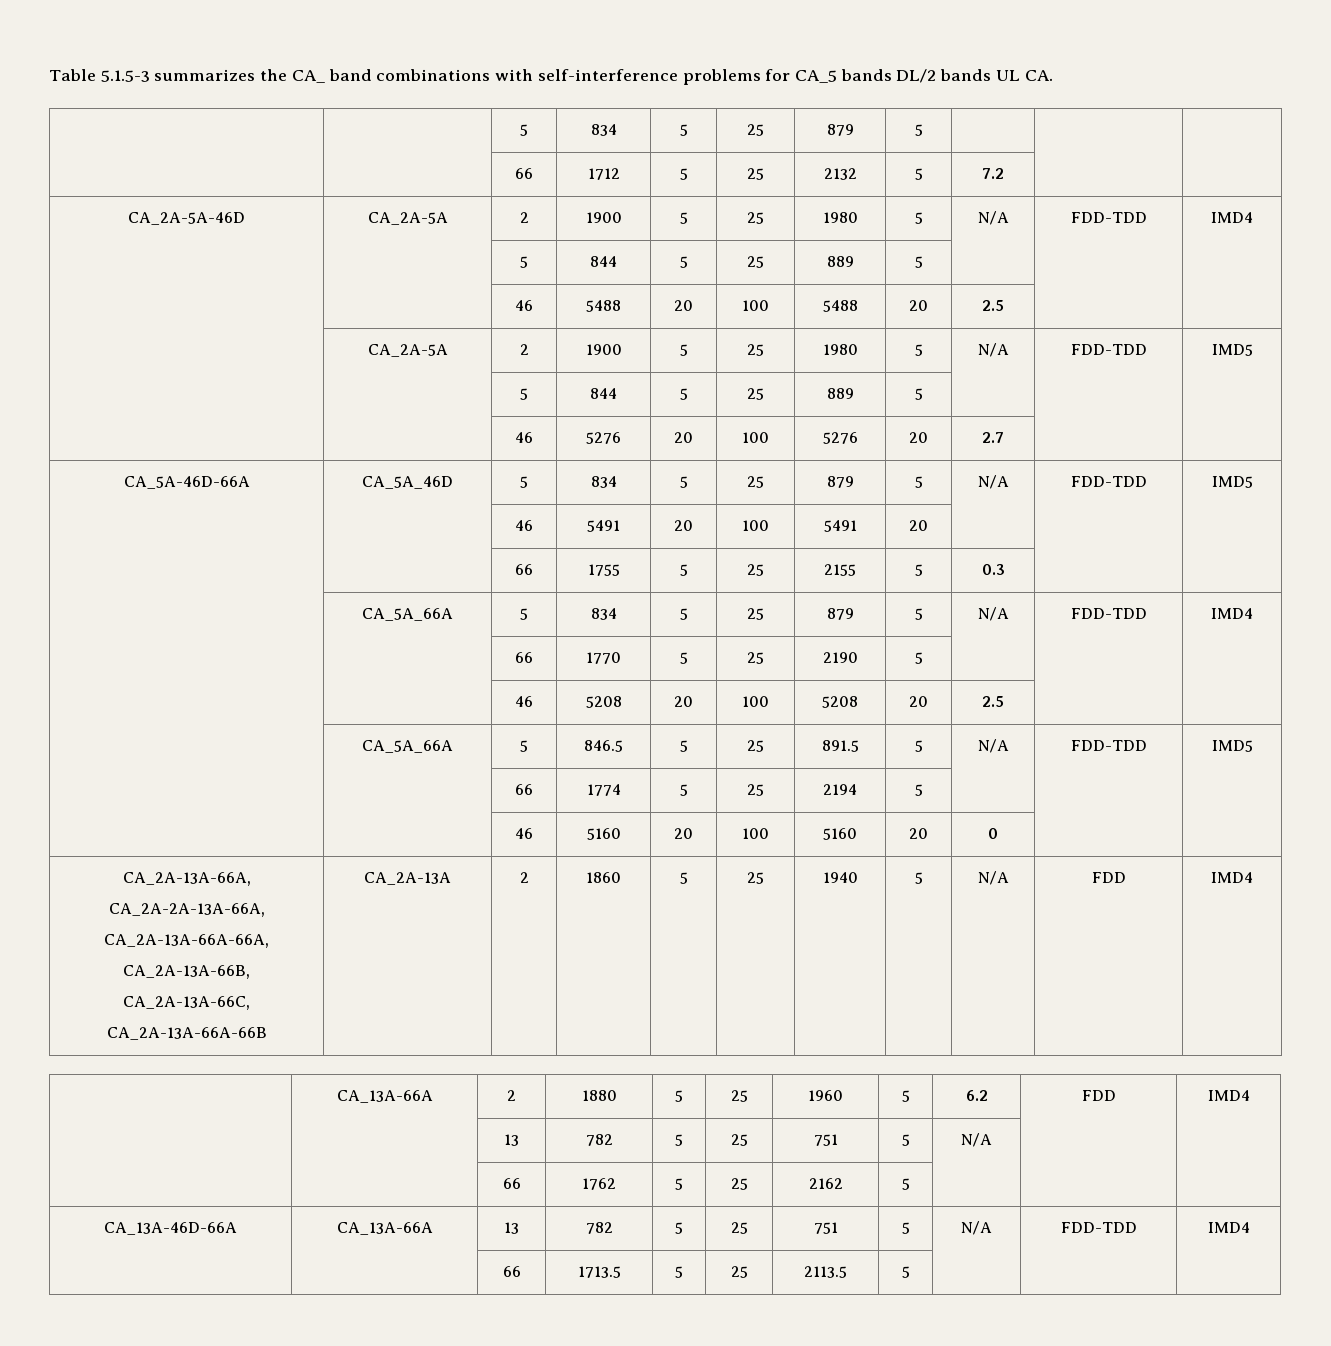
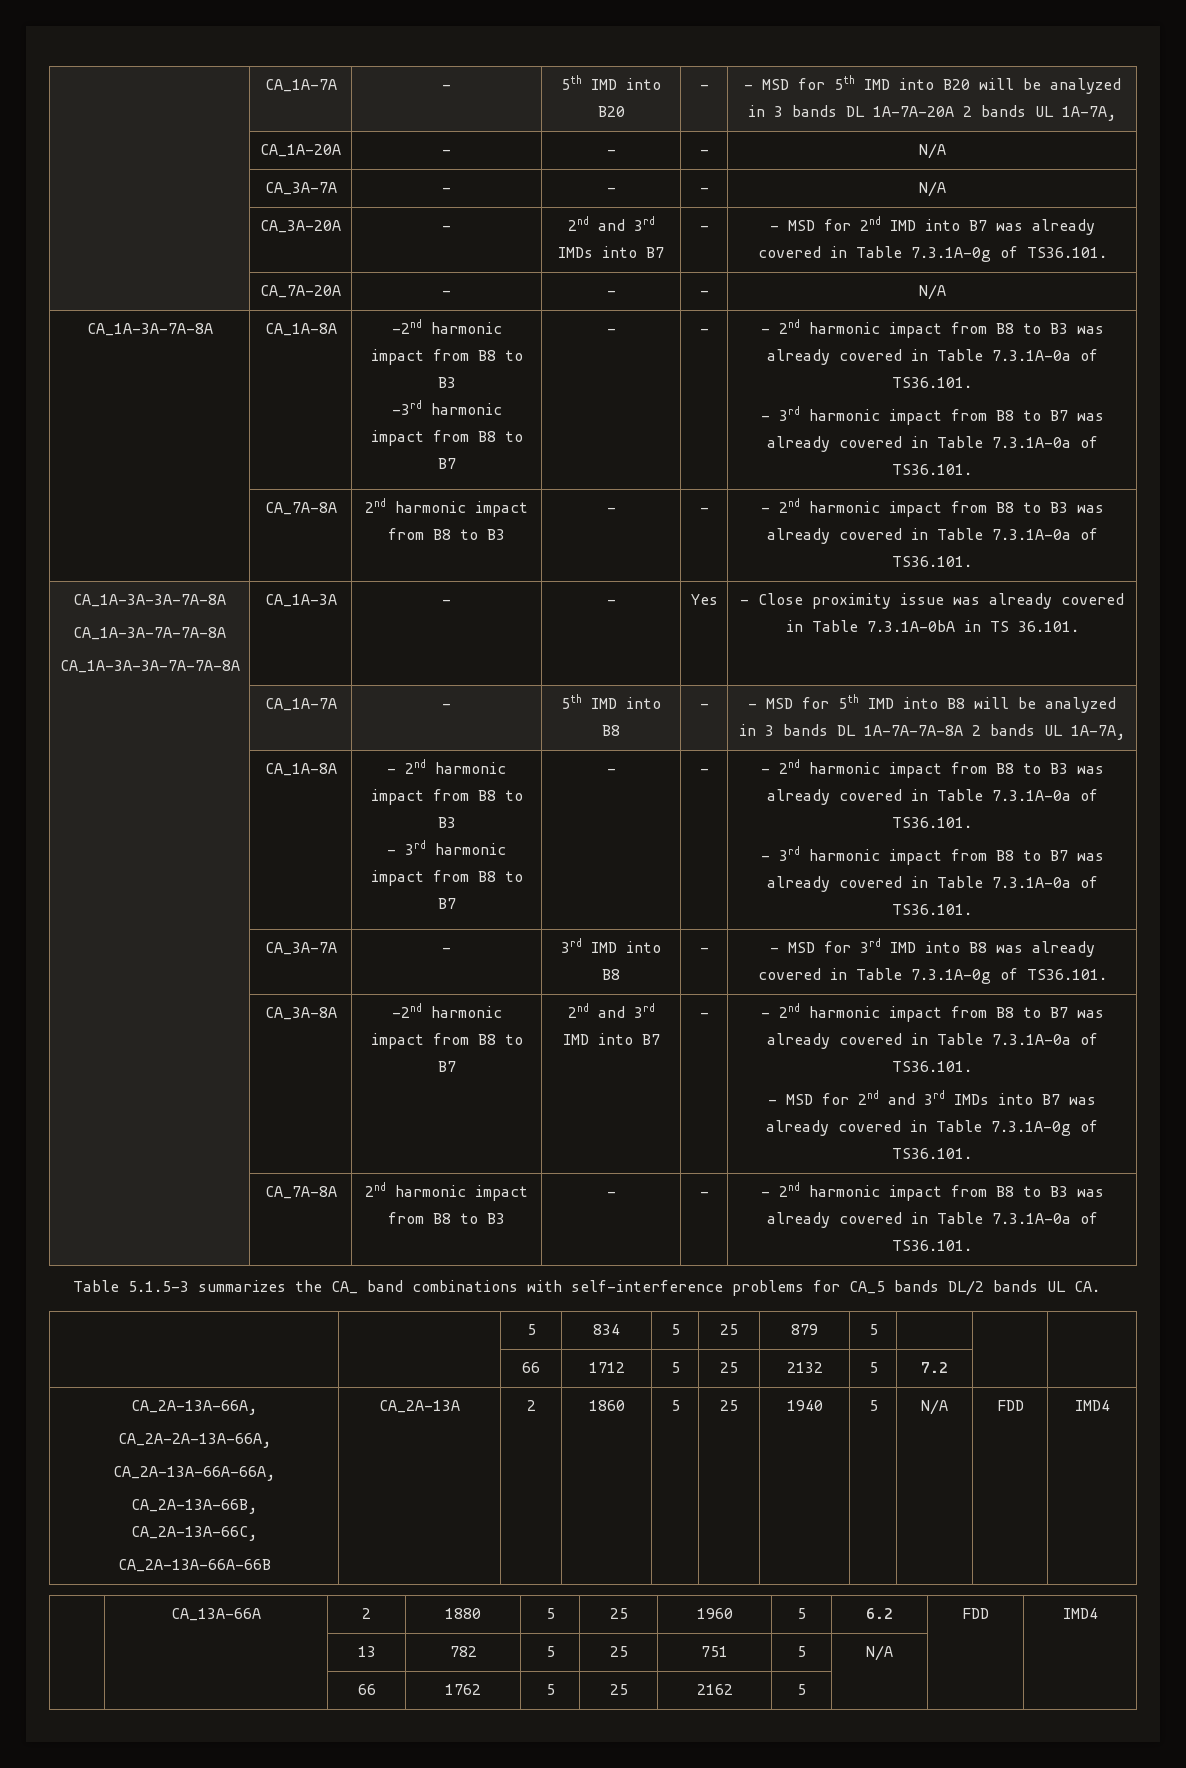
+ | CA_1A-7A | - | 5th IMD into B20 | - | - MSD for 5th IMD into B20 will be analyzed in 3 bands DL 1A-7A-20A 2 bands UL 1A-7A,
+ | CA_1A-20A | - | - | - | N/A
+ | CA_3A-7A | - | - | - | N/A
+ | CA_3A-20A | - | 2nd and 3rd IMDs into B7 | - | - MSD for 2nd IMD into B7 was already covered in Table 7.3.1A-0g of TS36.101.
+ | CA_7A-20A | - | - | - | N/A
+ CA_1A-3A-7A-8A | CA_1A-8A | -2nd harmonic impact from B8 to B3
+ -3rd harmonic impact from B8 to B7 | - | - | - 2nd harmonic impact from B8 to B3 was already covered in Table 7.3.1A-0a of TS36.101.
+ - 3rd harmonic impact from B8 to B7 was already covered in Table 7.3.1A-0a of TS36.101.
+ | CA_7A-8A | 2nd harmonic impact from B8 to B3 | - | - | - 2nd harmonic impact from B8 to B3 was already covered in Table 7.3.1A-0a of TS36.101.
+ CA_1A-3A-3A-7A-8A
+ CA_1A-3A-7A-7A-8A
+ CA_1A-3A-3A-7A-7A-8A | CA_1A-3A | - | - | Yes | - Close proximity issue was already covered in Table 7.3.1A-0bA in TS 36.101.
+ | CA_1A-7A | - | 5th IMD into B8 | - | - MSD for 5th IMD into B8 will be analyzed in 3 bands DL 1A-7A-7A-8A 2 bands UL 1A-7A,
+ | CA_1A-8A | - 2nd harmonic impact from B8 to B3
+ - 3rd harmonic impact from B8 to B7 | - | - | - 2nd harmonic impact from B8 to B3 was already covered in Table 7.3.1A-0a of TS36.101.
+ - 3rd harmonic impact from B8 to B7 was already covered in Table 7.3.1A-0a of TS36.101.
+ | CA_3A-7A | - | 3rd IMD into B8 | - | - MSD for 3rd IMD into B8 was already covered in Table 7.3.1A-0g of TS36.101.
+ | CA_3A-8A | -2nd harmonic impact from B8 to B7 | 2nd and 3rd IMD into B7 | - | - 2nd harmonic impact from B8 to B7 was already covered in Table 7.3.1A-0a of TS36.101.
+ - MSD for 2nd and 3rd IMDs into B7 was already covered in Table 7.3.1A-0g of TS36.101.
+ | CA_7A-8A | 2nd harmonic impact from B8 to B3 | - | - | - 2nd harmonic impact from B8 to B3 was already covered in Table 7.3.1A-0a of TS36.101.
- CA_2A-5A-46D | CA_2A-5A | 2 | 1900 | 5 | 25 | 1980 | 5 | N/A | FDD-TDD | IMD4
- | | 5 | 844 | 5 | 25 | 889 | 5 | | |
- | | 46 | 5488 | 20 | 100 | 5488 | 20 | 2.5 | |
- | CA_2A-5A | 2 | 1900 | 5 | 25 | 1980 | 5 | N/A | FDD-TDD | IMD5
- | | 5 | 844 | 5 | 25 | 889 | 5 | | |
- | | 46 | 5276 | 20 | 100 | 5276 | 20 | 2.7 | |
- CA_5A-46D-66A | CA_5A_46D | 5 | 834 | 5 | 25 | 879 | 5 | N/A | FDD-TDD | IMD5
- | | 46 | 5491 | 20 | 100 | 5491 | 20 | | |
- | | 66 | 1755 | 5 | 25 | 2155 | 5 | 0.3 | |
- | CA_5A_66A | 5 | 834 | 5 | 25 | 879 | 5 | N/A | FDD-TDD | IMD4
- | | 66 | 1770 | 5 | 25 | 2190 | 5 | | |
- | | 46 | 5208 | 20 | 100 | 5208 | 20 | 2.5 | |
- | CA_5A_66A | 5 | 846.5 | 5 | 25 | 891.5 | 5 | N/A | FDD-TDD | IMD5
- | | 66 | 1774 | 5 | 25 | 2194 | 5 | | |
- | | 46 | 5160 | 20 | 100 | 5160 | 20 | 0 | |
- CA_13A-46D-66A | CA_13A-66A | 13 | 782 | 5 | 25 | 751 | 5 | N/A | FDD-TDD | IMD4
- | | 66 | 1713.5 | 5 | 25 | 2113.5 | 5 | | |

